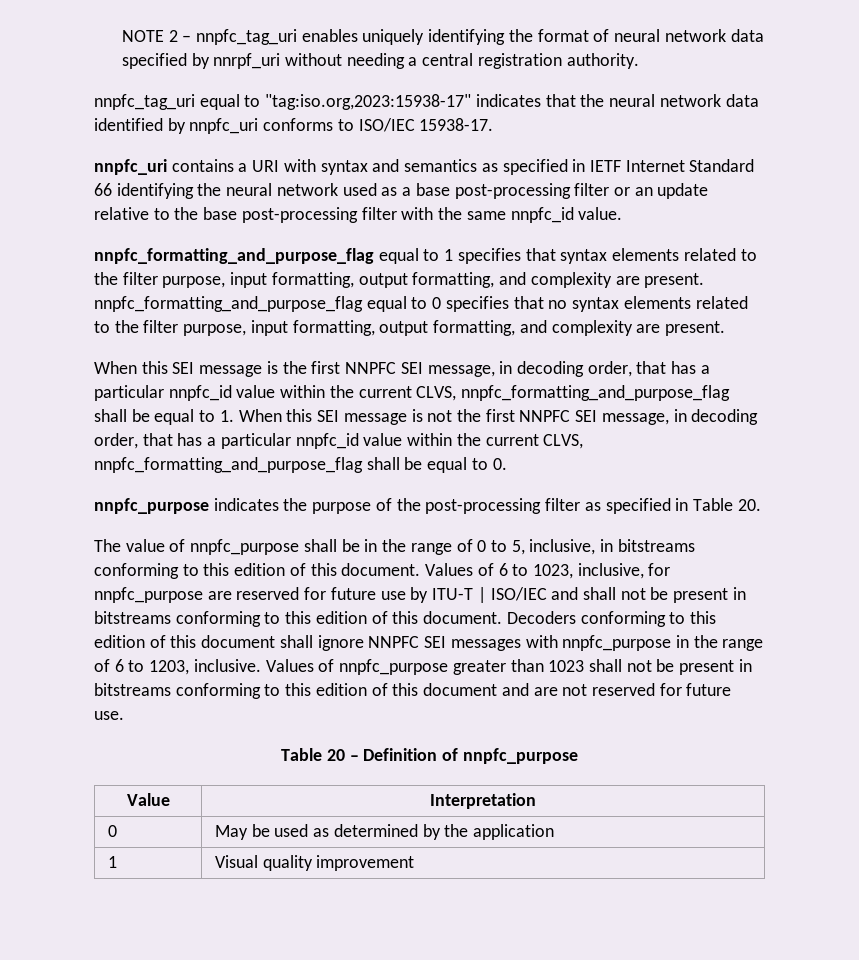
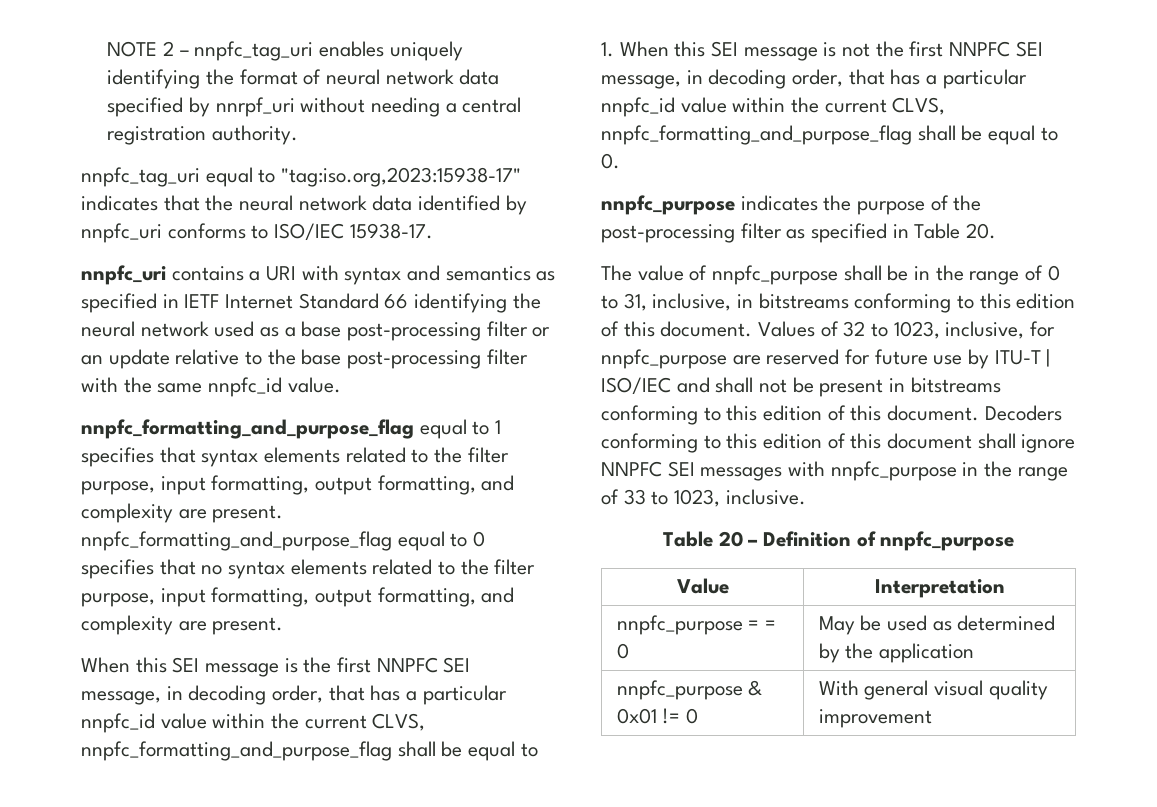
- The value of nnpfc_purpose shall be in the range of 0 to 5, inclusive, in bitstreams conforming to this edition of this document.
+ The value of nnpfc_purpose shall be in the range of 0 to 31, inclusive, in bitstreams conforming to this edition of this document.
- Values of 6 to 1023, inclusive, for nnpfc_purpose are reserved for future use by ITU-T | ISO/IEC and shall not be present in bitstreams conforming to this edition of this document.
+ Values of 32 to 1023, inclusive, for nnpfc_purpose are reserved for future use by ITU-T | ISO/IEC and shall not be present in bitstreams conforming to this edition of this document.
- Decoders conforming to this edition of this document shall ignore NNPFC SEI messages with nnpfc_purpose in the range of 6 to 1203, inclusive. Values of nnpfc_purpose greater than 1023 shall not be present in bitstreams conforming to this edition of this document and are not reserved for future use.
+ Decoders conforming to this edition of this document shall ignore NNPFC SEI messages with nnpfc_purpose in the range of 33 to 1023, inclusive.
- 0 | May be used as determined by the application
+ nnpfc_purpose = = 0 | May be used as determined by the application
- 1 | Visual quality improvement
+ nnpfc_purpose & 0x01 != 0 | With general visual quality improvement

